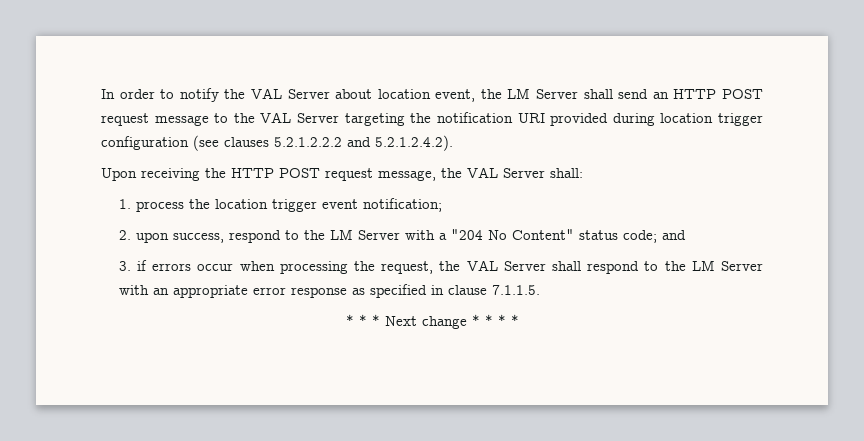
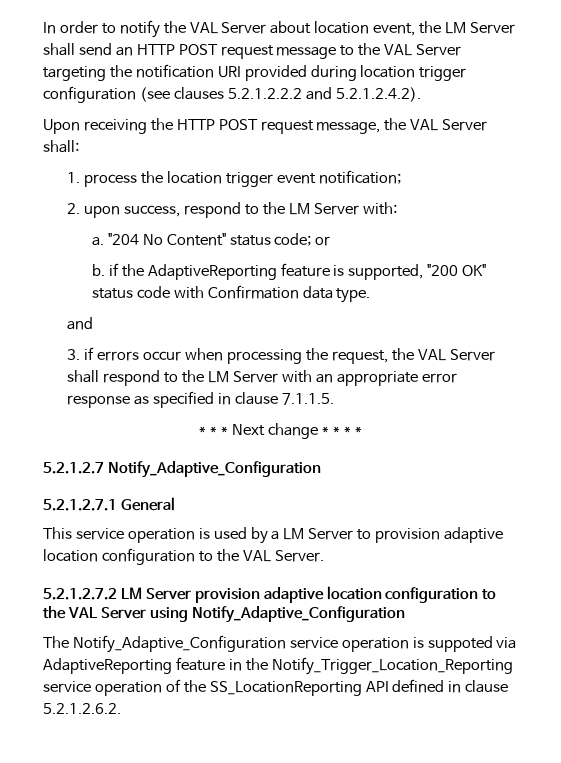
- 2. upon success, respond to the LM Server with a "204 No Content" status code; and
+ 2. upon success, respond to the LM Server with:
+ a. "204 No Content" status code; or
+ b. if the AdaptiveReporting feature is supported, "200 OK" status code with Confirmation data type.
+ and
+ 5.2.1.2.7 Notify_Adaptive_Configuration
+ 5.2.1.2.7.1 General
+ This service operation is used by a LM Server to provision adaptive location configuration to the VAL Server.
+ 5.2.1.2.7.2 LM Server provision adaptive location configuration to the VAL Server using Notify_Adaptive_Configuration
+ The Notify_Adaptive_Configuration service operation is suppoted via AdaptiveReporting feature in the Notify_Trigger_Location_Reporting service operation of the SS_LocationReporting API defined in clause 5.2.1.2.6.2.

